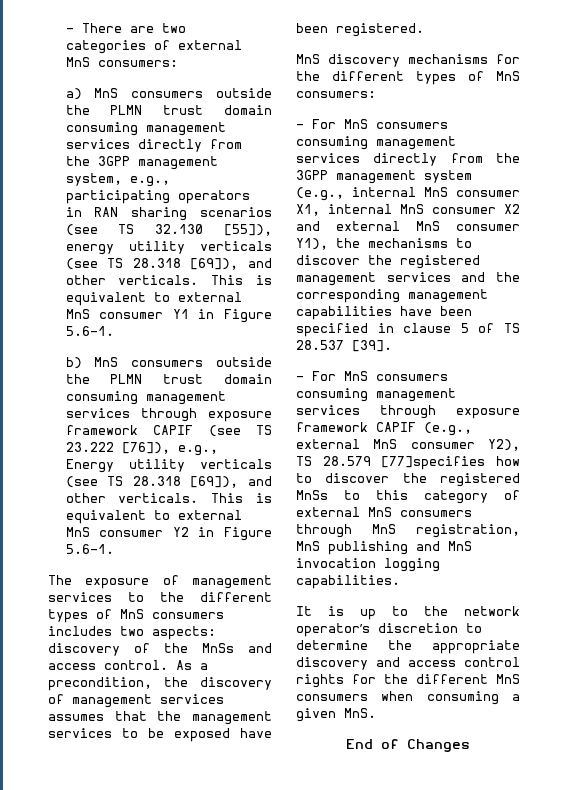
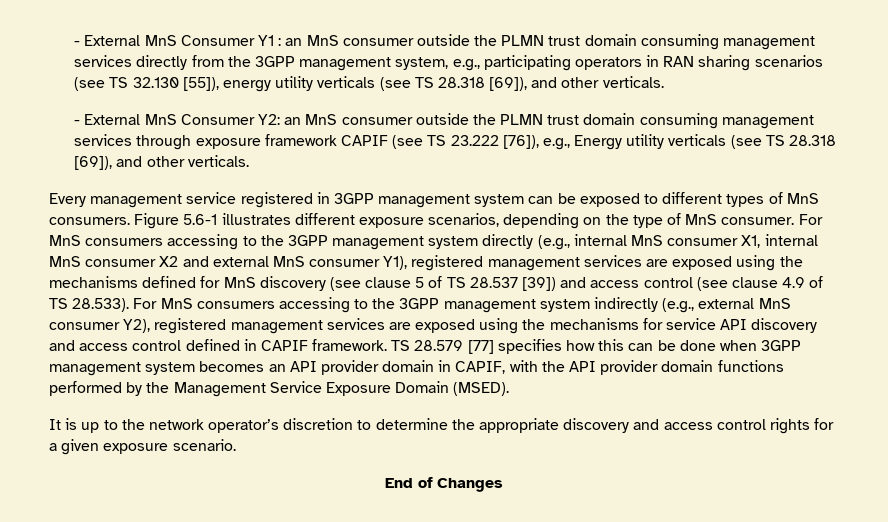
- - There are two categories of external MnS consumers:
- a) MnS consumers outside the PLMN trust domain consuming management services directly from the 3GPP management system, e.g., participating operators in RAN sharing scenarios (see TS 32.130 [55]), energy utility verticals (see TS 28.318 [69]), and other verticals. This is equivalent to external MnS consumer Y1 in Figure 5.6-1.
- b) MnS consumers outside the PLMN trust domain consuming management services through exposure framework CAPIF (see TS 23.222 [76]), e.g., Energy utility verticals (see TS 28.318 [69]), and other verticals. This is equivalent to external MnS consumer Y2 in Figure 5.6-1.
- The exposure of management services to the different types of MnS consumers includes two aspects: discovery of the MnSs and access control. As a precondition, the discovery of management services assumes that the management services to be exposed have been registered.
- MnS discovery mechanisms for the different types of MnS consumers:
- - For MnS consumers consuming management services directly from the 3GPP management system (e.g., internal MnS consumer X1, internal MnS consumer X2 and external MnS consumer Y1), the mechanisms to discover the registered management services and the corresponding management capabilities have been specified in clause 5 of TS 28.537 [39].
- - For MnS consumers consuming management services through exposure framework CAPIF (e.g., external MnS consumer Y2), TS 28.579 [77]specifies how to discover the registered MnSs to this category of external MnS consumers through MnS registration, MnS publishing and MnS invocation logging capabilities.
+ - External MnS Consumer Y1 : an MnS consumer outside the PLMN trust domain consuming management services directly from the 3GPP management system, e.g., participating operators in RAN sharing scenarios (see TS 32.130 [55]), energy utility verticals (see TS 28.318 [69]), and other verticals.
+ - External MnS Consumer Y2: an MnS consumer outside the PLMN trust domain consuming management services through exposure framework CAPIF (see TS 23.222 [76]), e.g., Energy utility verticals (see TS 28.318 [69]), and other verticals.
+ Every management service registered in 3GPP management system can be exposed to different types of MnS consumers. Figure 5.6-1 illustrates different exposure scenarios, depending on the type of MnS consumer. For MnS consumers accessing to the 3GPP management system directly (e.g., internal MnS consumer X1, internal MnS consumer X2 and external MnS consumer Y1), registered management services are exposed using the mechanisms defined for MnS discovery (see clause 5 of TS 28.537 [39]) and access control (see clause 4.9 of TS 28.533). For MnS consumers accessing to the 3GPP management system indirectly (e.g., external MnS consumer Y2), registered management services are exposed using the mechanisms for service API discovery and access control defined in CAPIF framework. TS 28.579 [77] specifies how this can be done when 3GPP management system becomes an API provider domain in CAPIF, with the API provider domain functions performed by the Management Service Exposure Domain (MSED).
- It is up to the network operator’s discretion to determine the appropriate discovery and access control rights for the different MnS consumers when consuming a given MnS.
+ It is up to the network operator’s discretion to determine the appropriate discovery and access control rights for a given exposure scenario.

